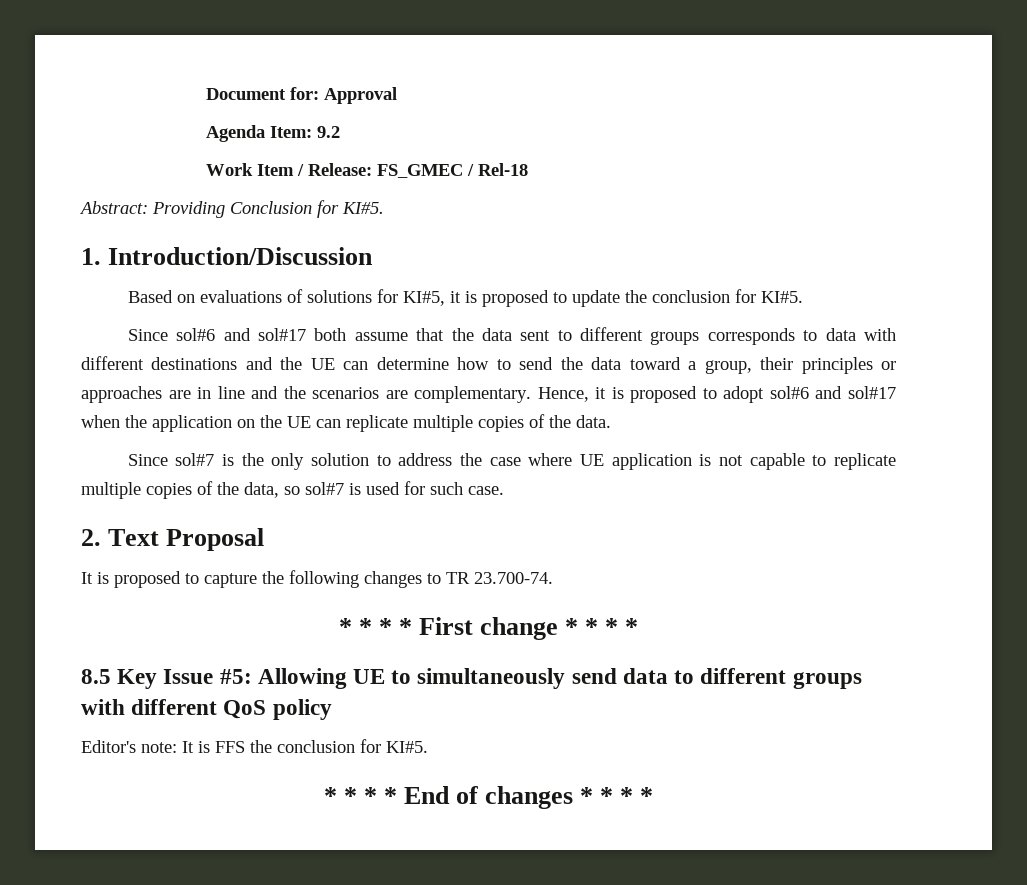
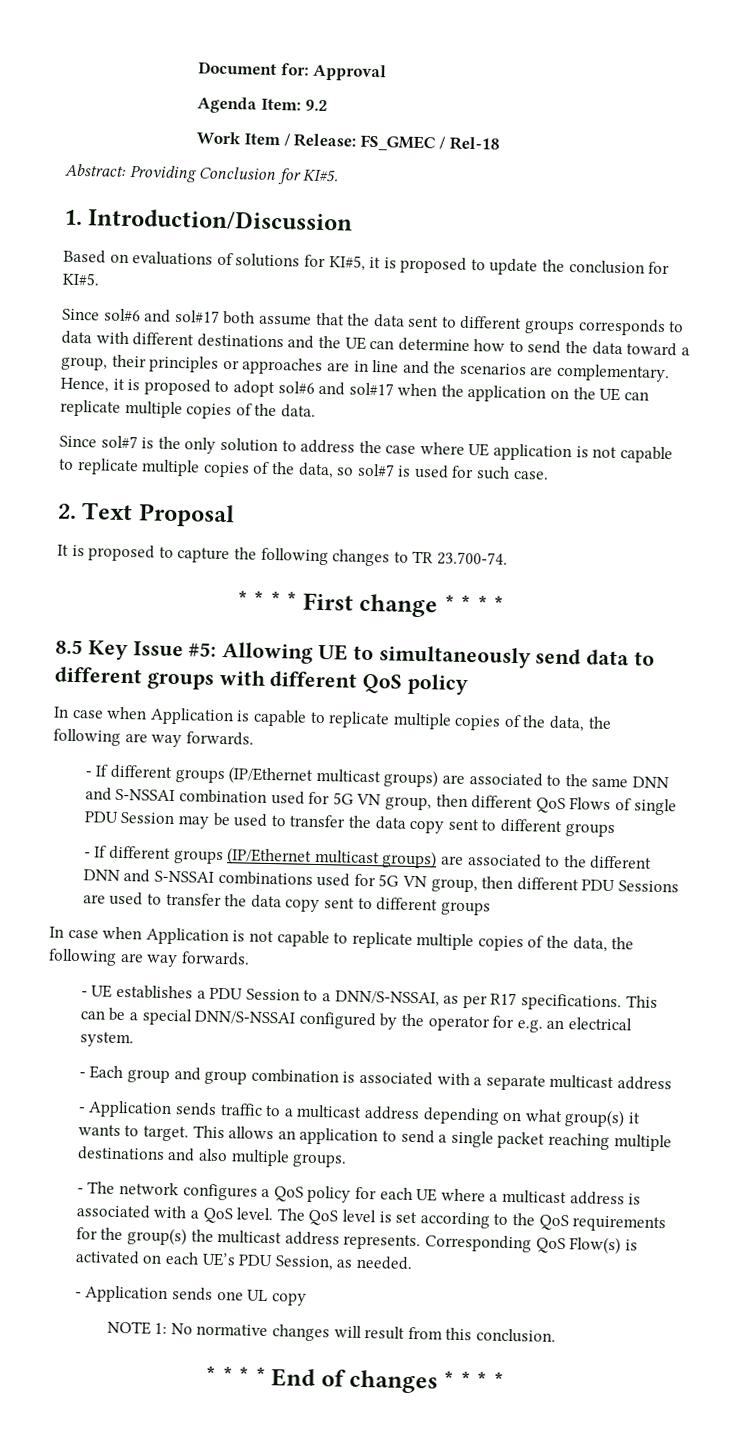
- Editor's note: It is FFS the conclusion for KI#5.
+ In case when Application is capable to replicate multiple copies of the data, the following are way forwards.
+ - If different groups (IP/Ethernet multicast groups) are associated to the same DNN and S-NSSAI combination used for 5G VN group, then different QoS Flows of single PDU Session may be used to transfer the data copy sent to different groups
+ - If different groups (IP/Ethernet multicast groups) are associated to the different DNN and S-NSSAI combinations used for 5G VN group, then different PDU Sessions are used to transfer the data copy sent to different groups
+ In case when Application is not capable to replicate multiple copies of the data, the following are way forwards.
+ - UE establishes a PDU Session to a DNN/S-NSSAI, as per R17 specifications. This can be a special DNN/S-NSSAI configured by the operator for e.g. an electrical system.
+ - Each group and group combination is associated with a separate multicast address
+ - Application sends traffic to a multicast address depending on what group(s) it wants to target. This allows an application to send a single packet reaching multiple destinations and also multiple groups.
+ - The network configures a QoS policy for each UE where a multicast address is associated with a QoS level. The QoS level is set according to the QoS requirements for the group(s) the multicast address represents. Corresponding QoS Flow(s) is activated on each UE’s PDU Session, as needed.
+ - Application sends one UL copy
+ NOTE 1: No normative changes will result from this conclusion.

